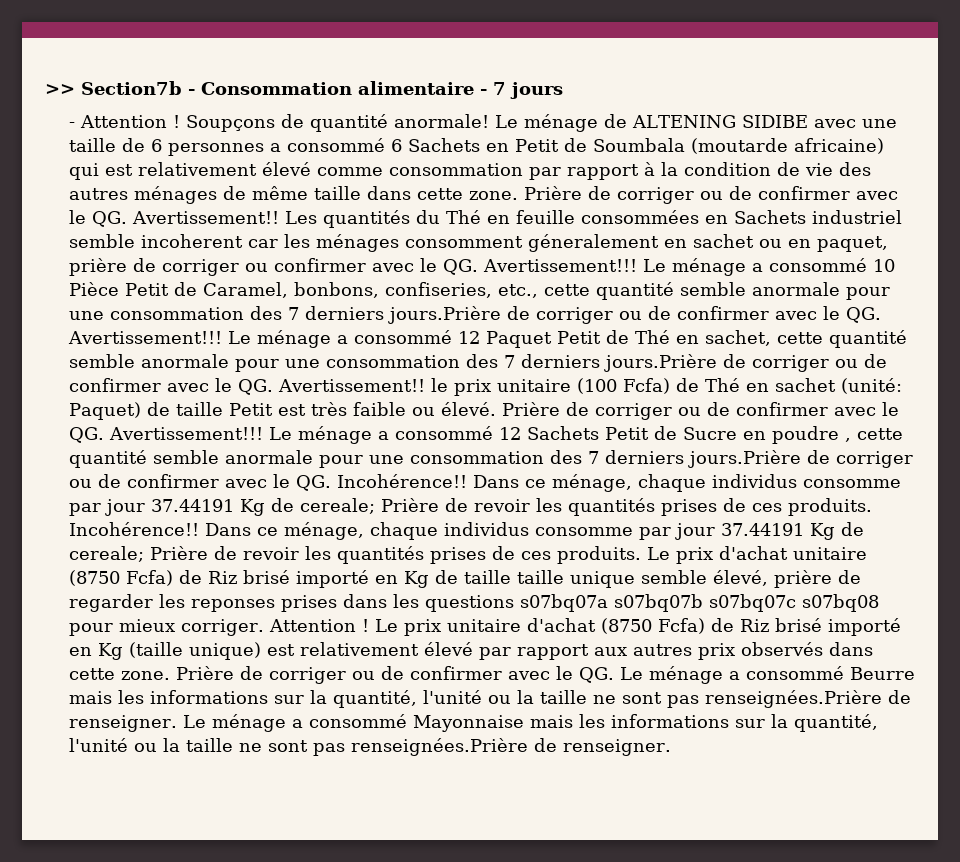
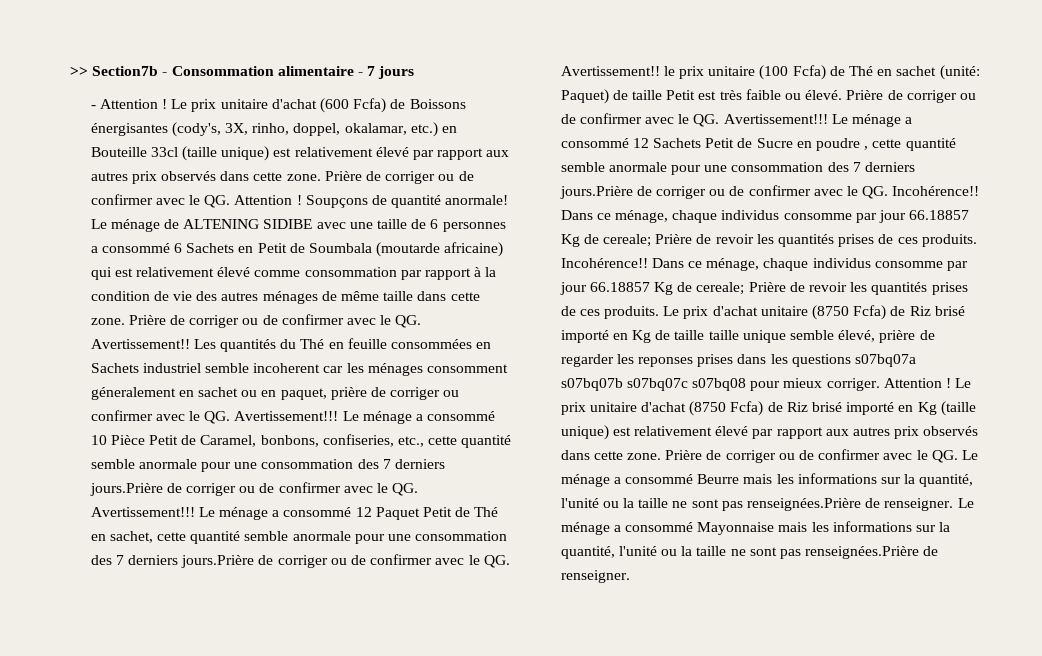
+ Le prix unitaire d'achat (600 Fcfa) de Boissons énergisantes (cody's, 3X, rinho, doppel, okalamar, etc.) en Bouteille 33cl (taille unique) est relativement élevé par rapport aux autres prix observés dans cette zone. Prière de corriger ou de confirmer avec le QG. Attention !
- Le ménage a consommé 12 Sachets Petit de Sucre en poudre , cette quantité semble anormale pour une consommation des 7 derniers jours.Prière de corriger ou de confirmer avec le QG. Incohérence!! Dans ce ménage, chaque individus consomme par jour 37.44191 Kg de cereale; Prière de revoir les quantités prises de ces produits. Incohérence!! Dans ce ménage, chaque individus consomme par jour 37.44191 Kg de cereale; Prière de revoir les quantités prises de ces produits.
+ Le ménage a consommé 12 Sachets Petit de Sucre en poudre , cette quantité semble anormale pour une consommation des 7 derniers jours.Prière de corriger ou de confirmer avec le QG. Incohérence!! Dans ce ménage, chaque individus consomme par jour 66.18857 Kg de cereale; Prière de revoir les quantités prises de ces produits. Incohérence!! Dans ce ménage, chaque individus consomme par jour 66.18857 Kg de cereale; Prière de revoir les quantités prises de ces produits.

